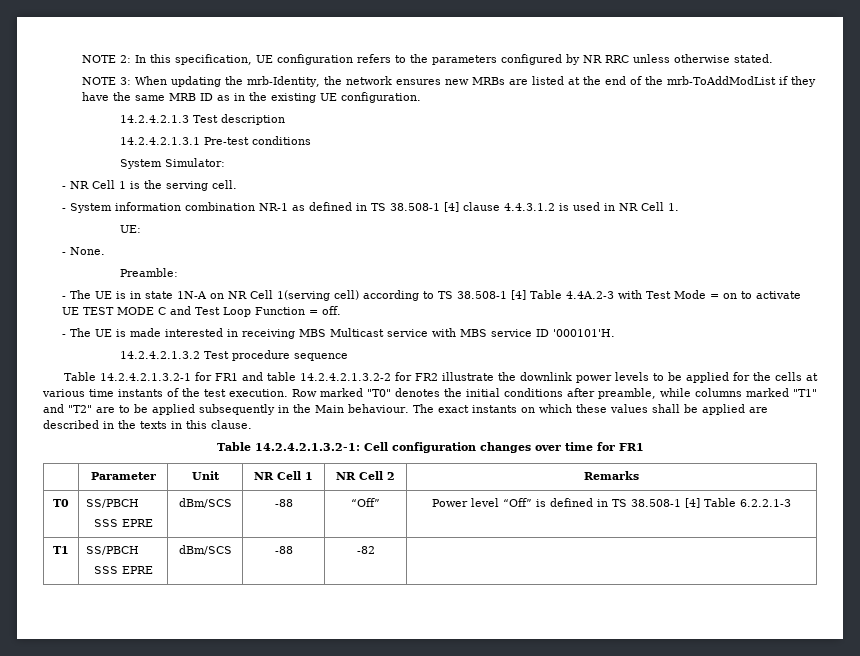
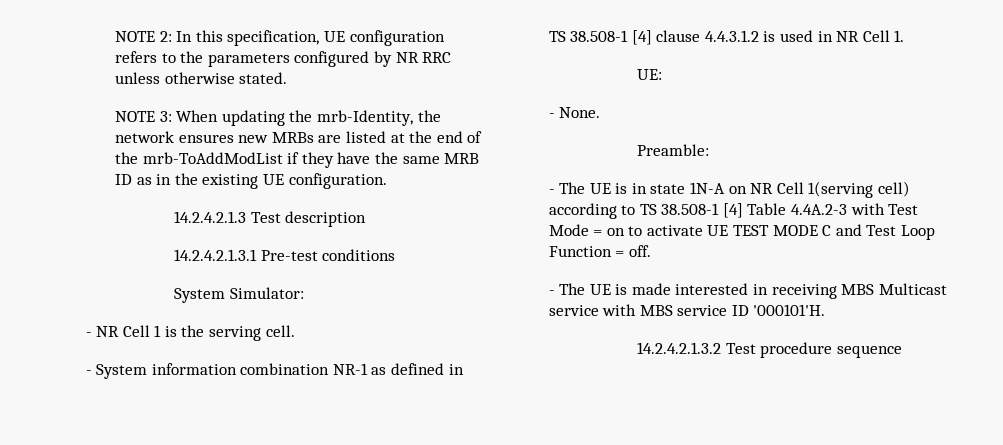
- Table 14.2.4.2.1.3.2-1 for FR1 and table 14.2.4.2.1.3.2-2 for FR2 illustrate the downlink power levels to be applied for the cells at various time instants of the test execution. Row marked "T0" denotes the initial conditions after preamble, while columns marked "T1" and "T2" are to be applied subsequently in the Main behaviour. The exact instants on which these values shall be applied are described in the texts in this clause.
- Table 14.2.4.2.1.3.2-1: Cell configuration changes over time for FR1
- | Parameter | Unit | NR Cell 1 | NR Cell 2 | Remarks
- T0 | SS/PBCH
- SSS EPRE | dBm/SCS | -88 | “Off” | Power level “Off” is defined in TS 38.508-1 [4] Table 6.2.2.1-3
- T1 | SS/PBCH
- SSS EPRE | dBm/SCS | -88 | -82 |

